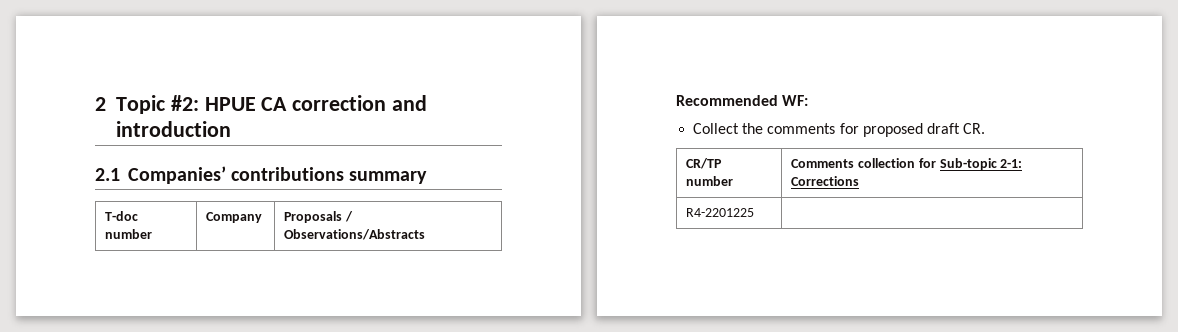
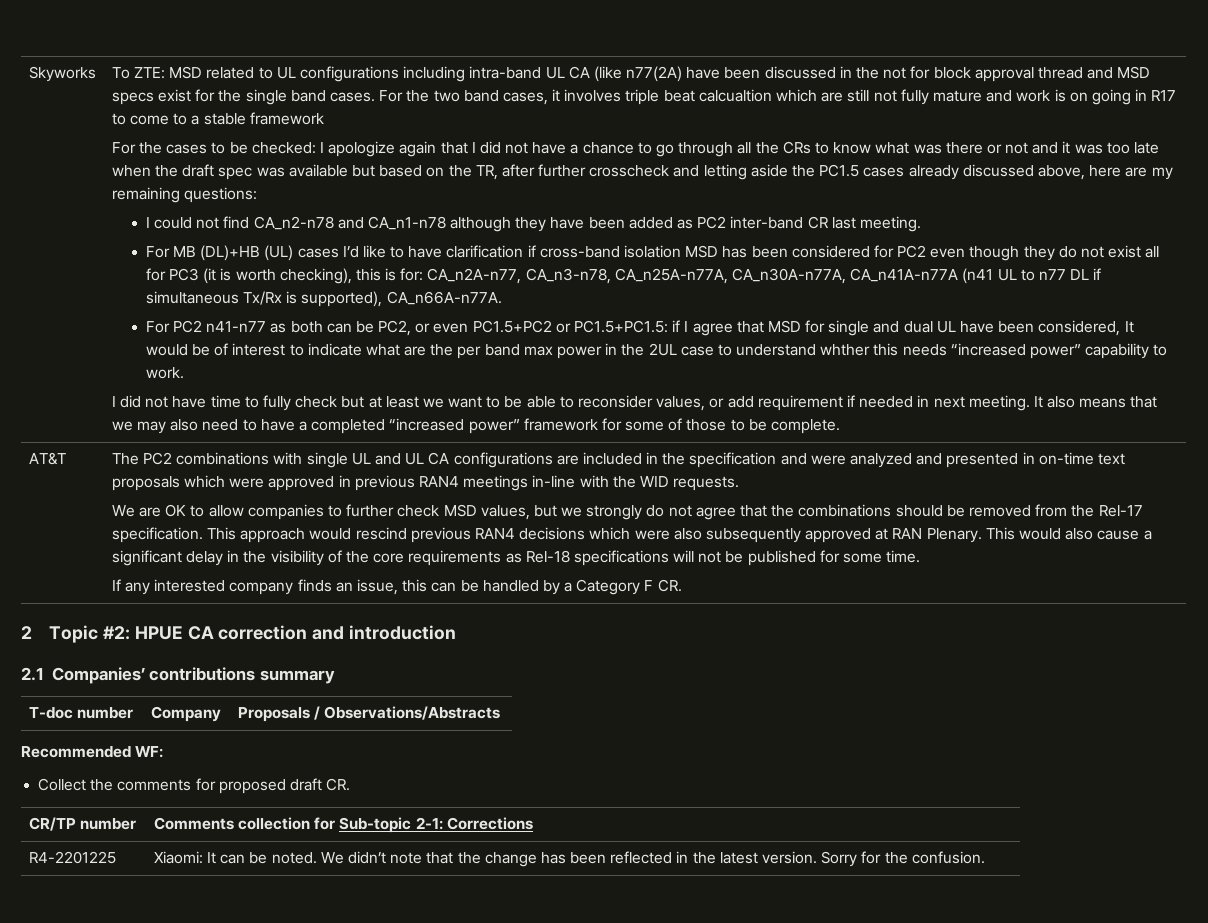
+ Skyworks | To ZTE: MSD related to UL configurations including intra-band UL CA (like n77(2A) have been discussed in the not for block approval thread and MSD specs exist for the single band cases. For the two band cases, it involves triple beat calcualtion which are still not fully mature and work is on going in R17 to come to a stable framework
+ For the cases to be checked: I apologize again that I did not have a chance to go through all the CRs to know what was there or not and it was too late when the draft spec was available but based on the TR, after further crosscheck and letting aside the PC1.5 cases already discussed above, here are my remaining questions:
+ I could not find CA_n2-n78 and CA_n1-n78 although they have been added as PC2 inter-band CR last meeting.
+ For MB (DL)+HB (UL) cases I’d like to have clarification if cross-band isolation MSD has been considered for PC2 even though they do not exist all for PC3 (it is worth checking), this is for: CA_n2A-n77, CA_n3-n78, CA_n25A-n77A, CA_n30A-n77A, CA_n41A-n77A (n41 UL to n77 DL if simultaneous Tx/Rx is supported), CA_n66A-n77A.
+ For PC2 n41-n77 as both can be PC2, or even PC1.5+PC2 or PC1.5+PC1.5: if I agree that MSD for single and dual UL have been considered, It would be of interest to indicate what are the per band max power in the 2UL case to understand whther this needs “increased power” capability to work.
+ I did not have time to fully check but at least we want to be able to reconsider values, or add requirement if needed in next meeting. It also means that we may also need to have a completed “increased power” framework for some of those to be complete.
+ AT&T | The PC2 combinations with single UL and UL CA configurations are included in the specification and were analyzed and presented in on-time text proposals which were approved in previous RAN4 meetings in-line with the WID requests.
+ We are OK to allow companies to further check MSD values, but we strongly do not agree that the combinations should be removed from the Rel-17 specification. This approach would rescind previous RAN4 decisions which were also subsequently approved at RAN Plenary. This would also cause a significant delay in the visibility of the core requirements as Rel-18 specifications will not be published for some time.
+ If any interested company finds an issue, this can be handled by a Category F CR.
- R4-2201225 |
+ R4-2201225 | Xiaomi: It can be noted. We didn’t note that the change has been reflected in the latest version. Sorry for the confusion.

